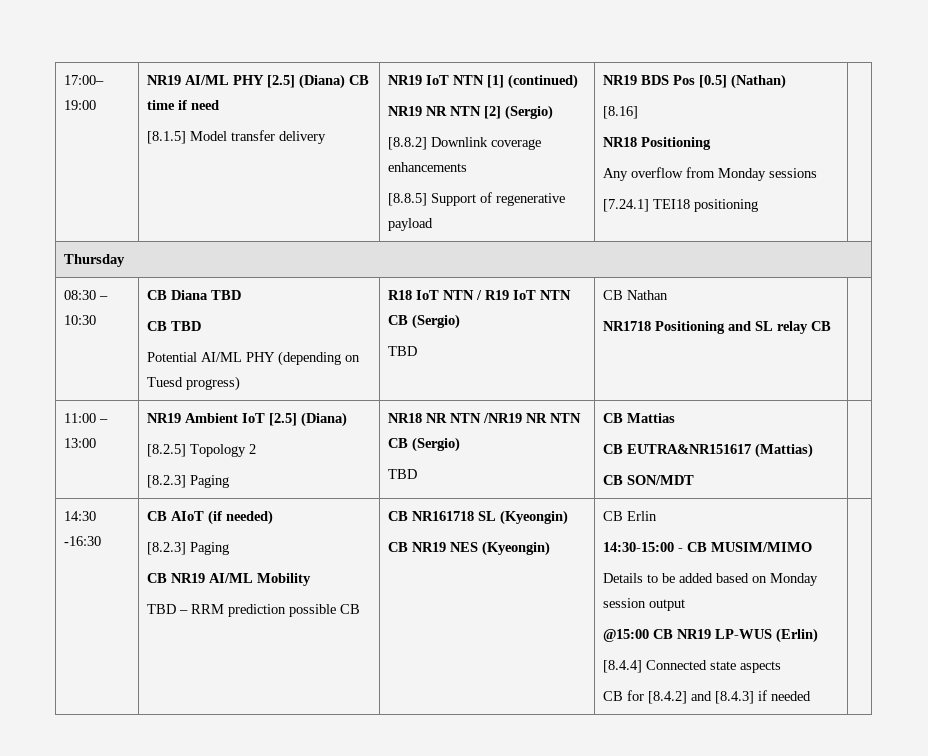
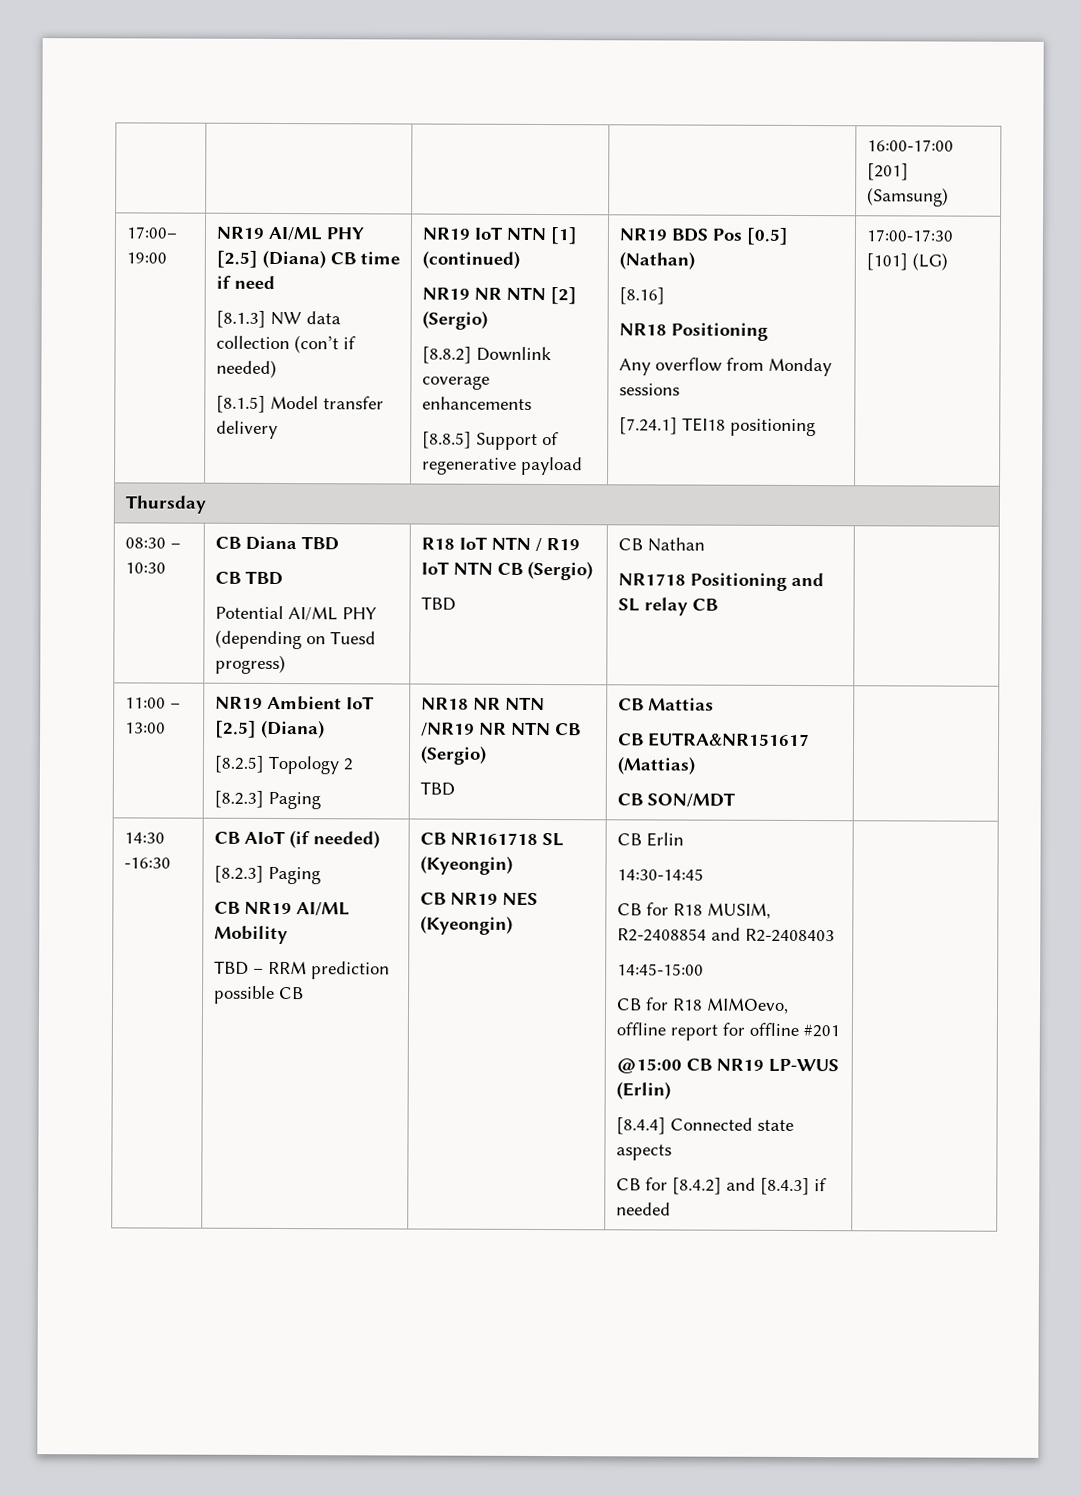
+ 16:00-17:00 [201] (Samsung)
+ [8.1.3] NW data collection (con’t if needed)
+ 17:00-17:30 [101] (LG)
- 14:30-15:00 - CB MUSIM/MIMO
- Details to be added based on Monday session output
+ 14:30-14:45
+ CB for R18 MUSIM, R2-2408854 and R2-2408403
+ 14:45-15:00
+ CB for R18 MIMOevo, offline report for offline #201

